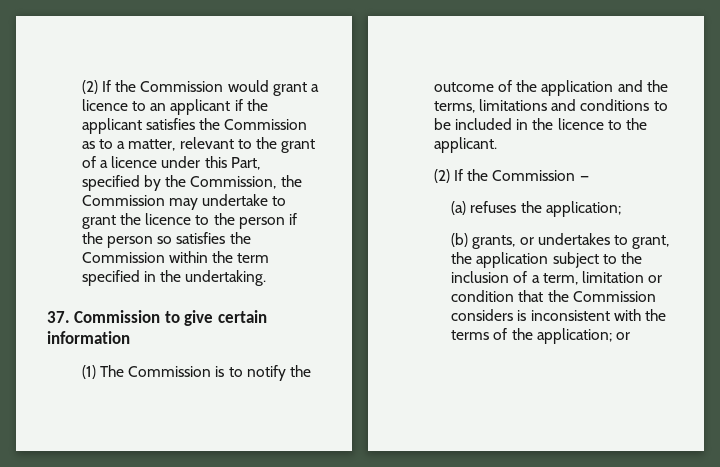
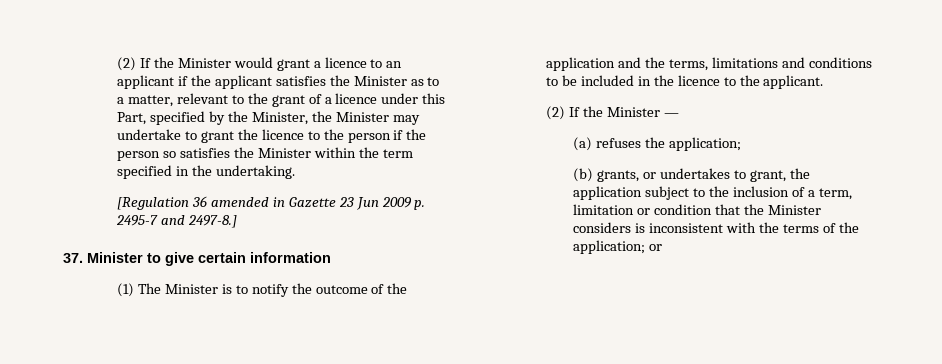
- (2) If the Commission would grant a licence to an applicant if the applicant satisfies the Commission as to a matter, relevant to the grant of a licence under this Part, specified by the Commission, the Commission may undertake to grant the licence to the person if the person so satisfies the Commission within the term specified in the undertaking.
+ (2) If the Minister would grant a licence to an applicant if the applicant satisfies the Minister as to a matter, relevant to the grant of a licence under this Part, specified by the Minister, the Minister may undertake to grant the licence to the person if the person so satisfies the Minister within the term specified in the undertaking.
+ [Regulation 36 amended in Gazette 23 Jun 2009 p. 2495-7 and 2497-8.]
- 37. Commission to give certain information
+ 37. Minister to give certain information
- (1) The Commission is to notify the outcome of the application and the terms, limitations and conditions to be included in the licence to the applicant.
+ (1) The Minister is to notify the outcome of the application and the terms, limitations and conditions to be included in the licence to the applicant.
- (2) If the Commission —
+ (2) If the Minister —
- (b) grants, or undertakes to grant, the application subject to the inclusion of a term, limitation or condition that the Commission considers is inconsistent with the terms of the application; or
+ (b) grants, or undertakes to grant, the application subject to the inclusion of a term, limitation or condition that the Minister considers is inconsistent with the terms of the application; or

